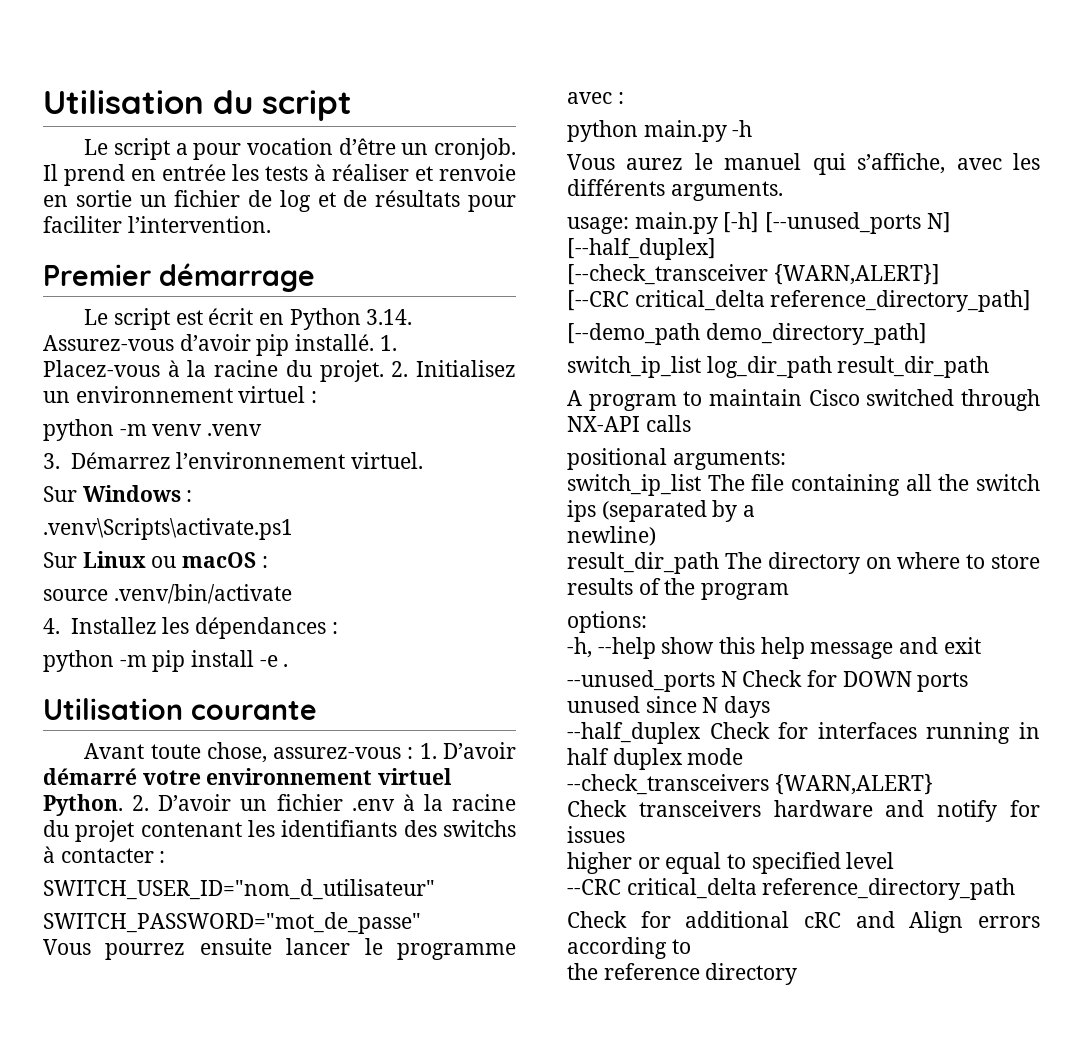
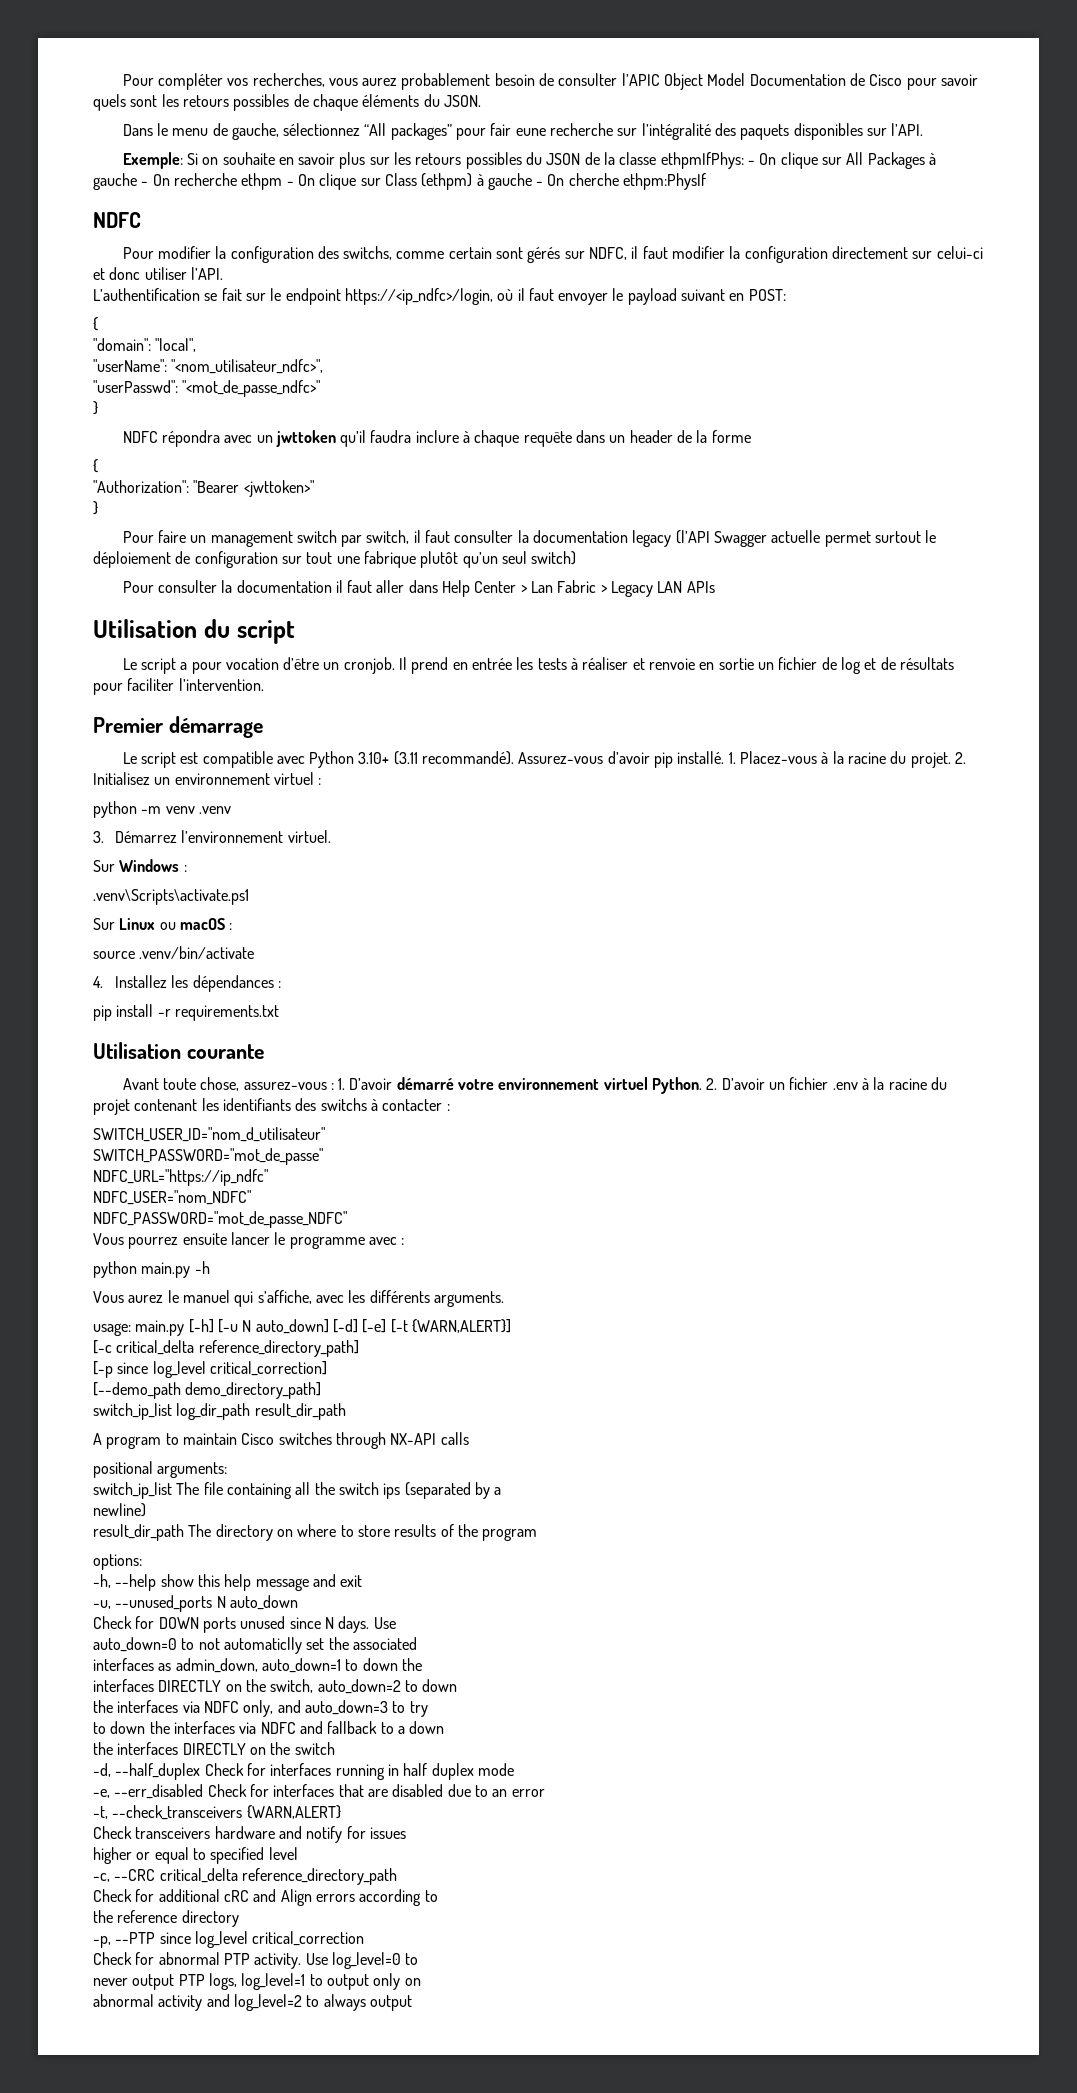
+ Pour compléter vos recherches, vous aurez probablement besoin de consulter l’APIC Object Model Documentation de Cisco pour savoir quels sont les retours possibles de chaque éléments du JSON.
+ Dans le menu de gauche, sélectionnez “All packages” pour fair eune recherche sur l’intégralité des paquets disponibles sur l’API.
+ Exemple: Si on souhaite en savoir plus sur les retours possibles du JSON de la classe ethpmIfPhys: - On clique sur All Packages à gauche - On recherche ethpm - On clique sur Class (ethpm) à gauche - On cherche ethpm:PhysIf
+ NDFC
+ Pour modifier la configuration des switchs, comme certain sont gérés sur NDFC, il faut modifier la configuration directement sur celui-ci et donc utiliser l’API.
+ L’authentification se fait sur le endpoint https://<ip_ndfc>/login, où il faut envoyer le payload suivant en POST:
+ {
+ "domain": "local",
+ "userName": "<nom_utilisateur_ndfc>",
+ "userPasswd": "<mot_de_passe_ndfc>"
+ }
+ NDFC répondra avec un jwttoken qu’il faudra inclure à chaque requête dans un header de la forme
+ {
+ "Authorization": "Bearer <jwttoken>"
+ }
+ Pour faire un management switch par switch, il faut consulter la documentation legacy (l’API Swagger actuelle permet surtout le déploiement de configuration sur tout une fabrique plutôt qu’un seul switch)
+ Pour consulter la documentation il faut aller dans Help Center > Lan Fabric > Legacy LAN APIs
- Le script est écrit en Python 3.14. Assurez-vous d’avoir pip installé.
+ Le script est compatible avec Python 3.10+ (3.11 recommandé). Assurez-vous d’avoir pip installé.
- python -m pip install -e .
+ pip install -r requirements.txt
+ NDFC_URL="https://ip_ndfc"
+ NDFC_USER="nom_NDFC"
+ NDFC_PASSWORD="mot_de_passe_NDFC"
- usage: main.py [-h] [--unused_ports N] [--half_duplex]
- [--check_transceiver {WARN,ALERT}]
+ usage: main.py [-h] [-u N auto_down] [-d] [-e] [-t {WARN,ALERT}]
- [--CRC critical_delta reference_directory_path]
+ [-c critical_delta reference_directory_path]
+ [-p since log_level critical_correction]
- A program to maintain Cisco switched through NX-API calls
+ A program to maintain Cisco switches through NX-API calls
- --unused_ports N Check for DOWN ports unused since N days
- --half_duplex Check for interfaces running in half duplex mode
+ -u, --unused_ports N auto_down
+ Check for DOWN ports unused since N days. Use
+ auto_down=0 to not automaticlly set the associated
+ interfaces as admin_down, auto_down=1 to down the
+ interfaces DIRECTLY on the switch, auto_down=2 to down
+ the interfaces via NDFC only, and auto_down=3 to try
+ to down the interfaces via NDFC and fallback to a down
+ the interfaces DIRECTLY on the switch
+ -d, --half_duplex Check for interfaces running in half duplex mode
- --check_transceivers {WARN,ALERT}
+ -e, --err_disabled Check for interfaces that are disabled due to an error
+ -t, --check_transceivers {WARN,ALERT}
- --CRC critical_delta reference_directory_path
+ -c, --CRC critical_delta reference_directory_path
+ -p, --PTP since log_level critical_correction
+ Check for abnormal PTP activity. Use log_level=0 to
+ never output PTP logs, log_level=1 to output only on
+ abnormal activity and log_level=2 to always output

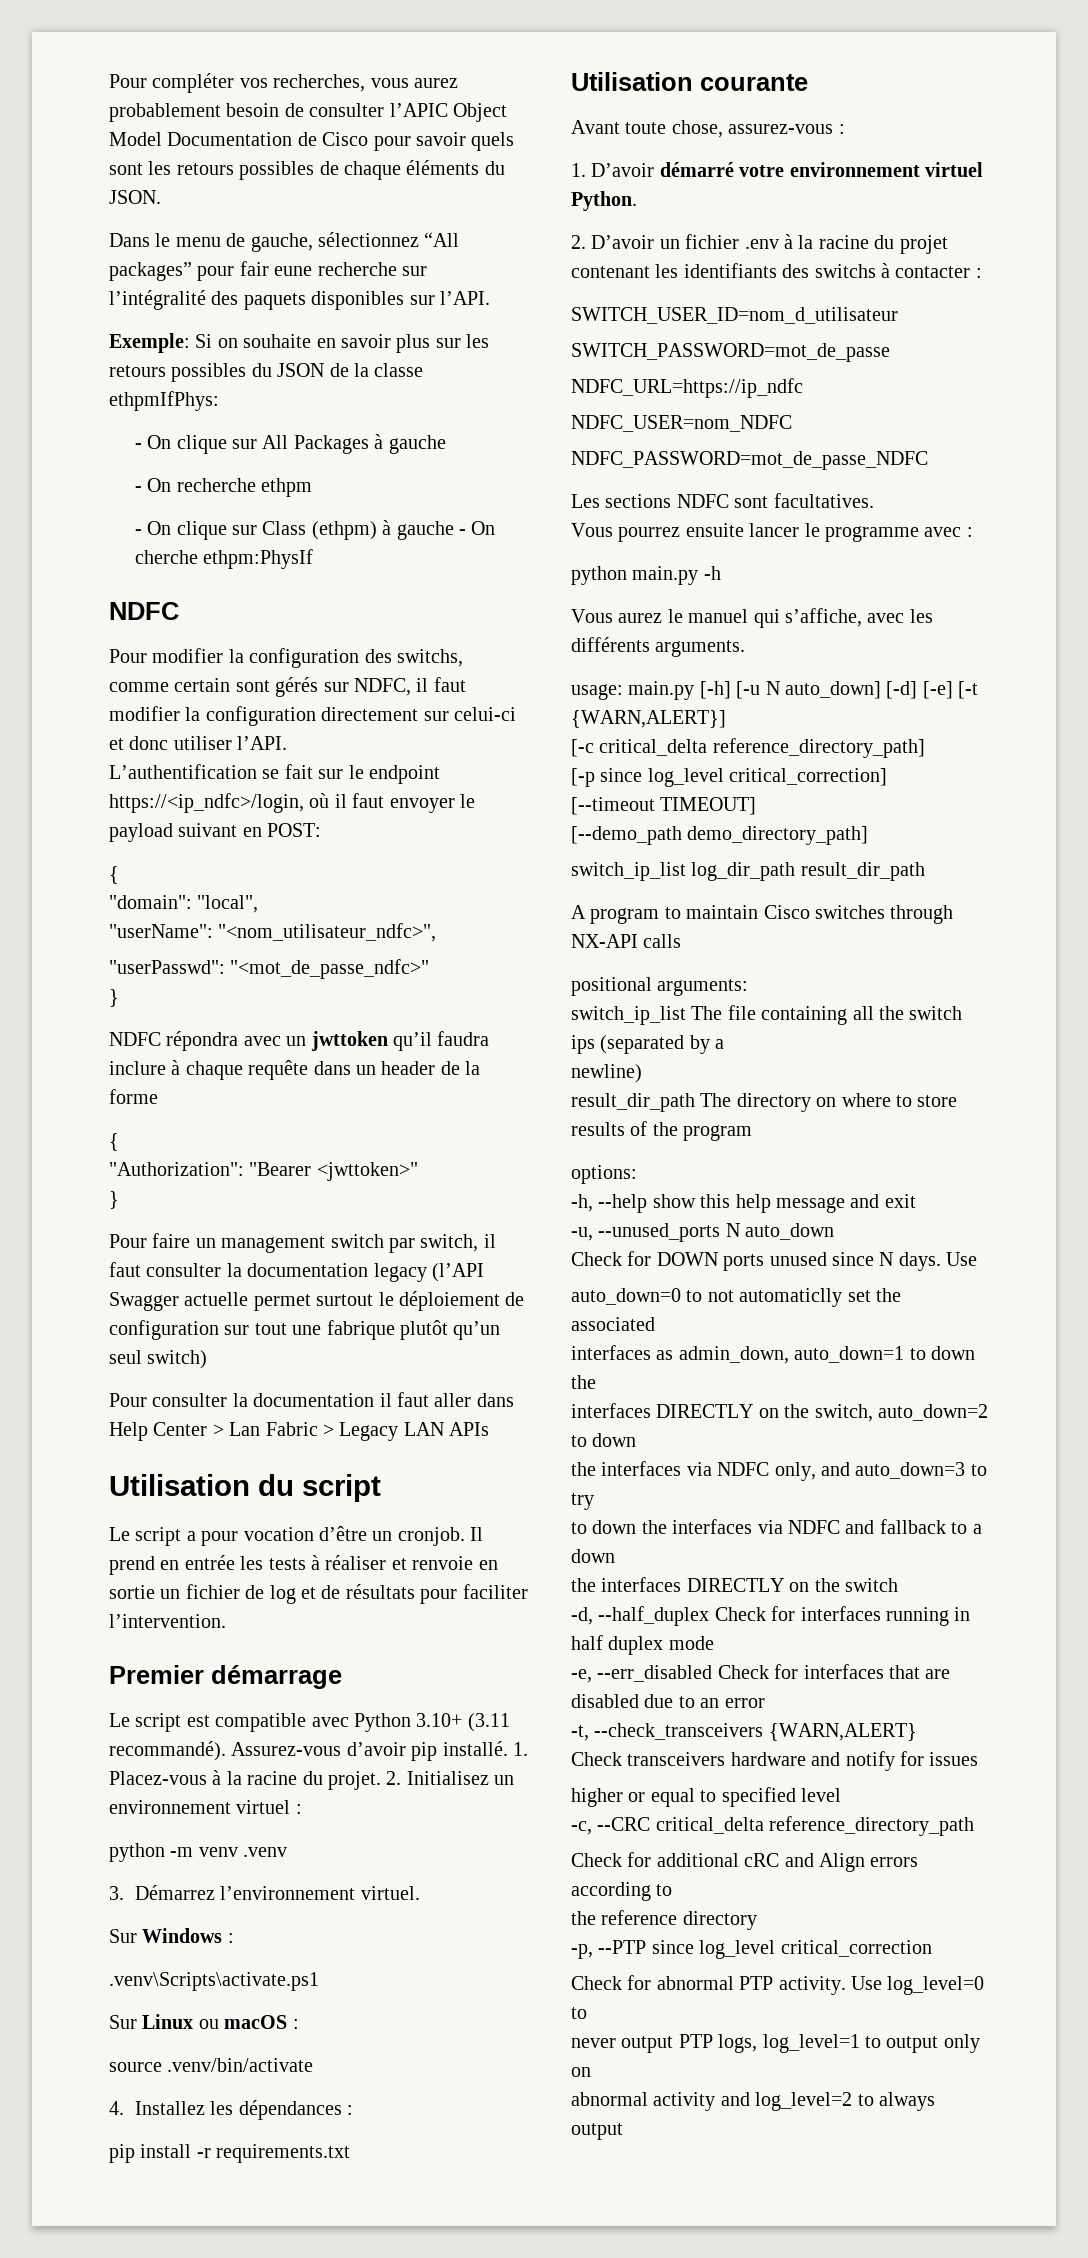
- Exemple: Si on souhaite en savoir plus sur les retours possibles du JSON de la classe ethpmIfPhys: - On clique sur All Packages à gauche - On recherche ethpm - On clique sur Class (ethpm) à gauche - On cherche ethpm:PhysIf
+ Exemple: Si on souhaite en savoir plus sur les retours possibles du JSON de la classe ethpmIfPhys:
+ - On clique sur All Packages à gauche
+ - On recherche ethpm
+ - On clique sur Class (ethpm) à gauche - On cherche ethpm:PhysIf
- Avant toute chose, assurez-vous : 1. D’avoir démarré votre environnement virtuel Python. 2. D’avoir un fichier .env à la racine du projet contenant les identifiants des switchs à contacter :
+ Avant toute chose, assurez-vous :
+ 1. D’avoir démarré votre environnement virtuel Python.
+ 2. D’avoir un fichier .env à la racine du projet contenant les identifiants des switchs à contacter :
- SWITCH_USER_ID="nom_d_utilisateur"
- SWITCH_PASSWORD="mot_de_passe"
- NDFC_URL="https://ip_ndfc"
- NDFC_USER="nom_NDFC"
- NDFC_PASSWORD="mot_de_passe_NDFC"
+ SWITCH_USER_ID=nom_d_utilisateur
+ SWITCH_PASSWORD=mot_de_passe
+ NDFC_URL=https://ip_ndfc
+ NDFC_USER=nom_NDFC
+ NDFC_PASSWORD=mot_de_passe_NDFC
+ Les sections NDFC sont facultatives.
+ [--timeout TIMEOUT]

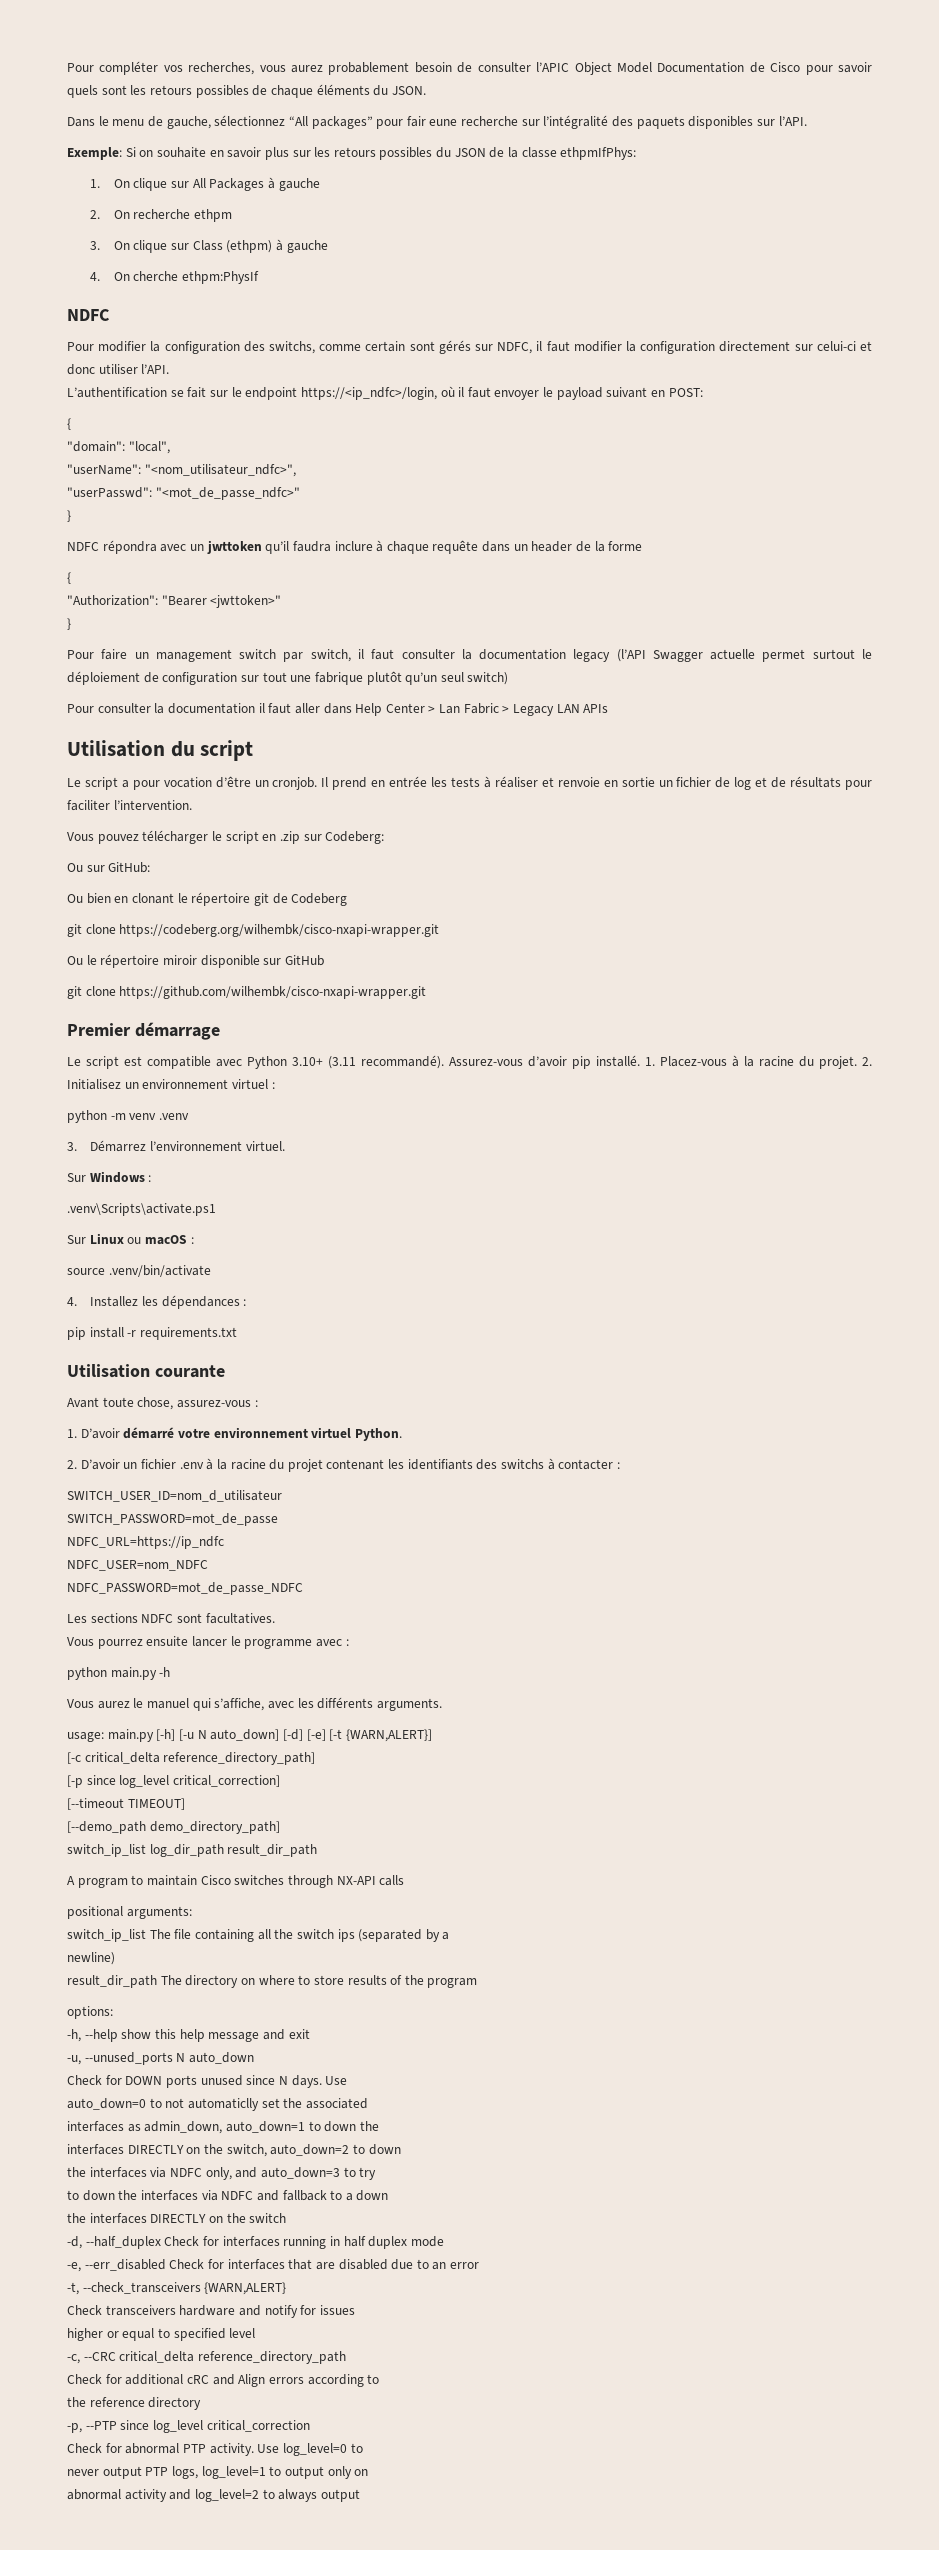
- - On clique sur All Packages à gauche
+ 1. On clique sur All Packages à gauche
- - On recherche ethpm
+ 2. On recherche ethpm
- - On clique sur Class (ethpm) à gauche - On cherche ethpm:PhysIf
+ 3. On clique sur Class (ethpm) à gauche
+ 4. On cherche ethpm:PhysIf
+ Vous pouvez télécharger le script en .zip sur Codeberg:
+ Ou sur GitHub:
+ Ou bien en clonant le répertoire git de Codeberg
+ git clone https://codeberg.org/wilhembk/cisco-nxapi-wrapper.git
+ Ou le répertoire miroir disponible sur GitHub
+ git clone https://github.com/wilhembk/cisco-nxapi-wrapper.git

